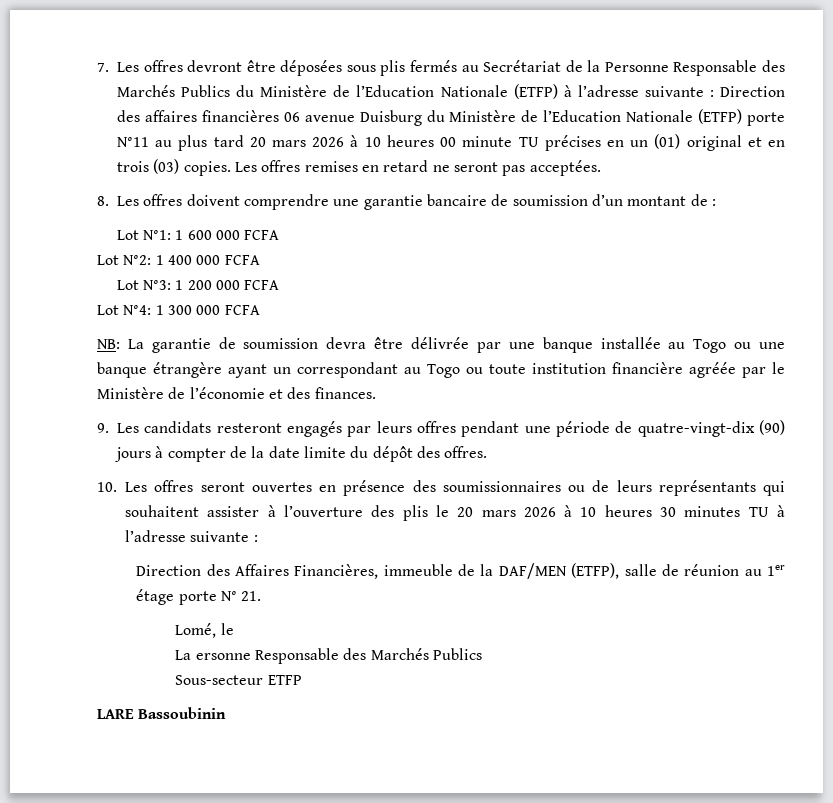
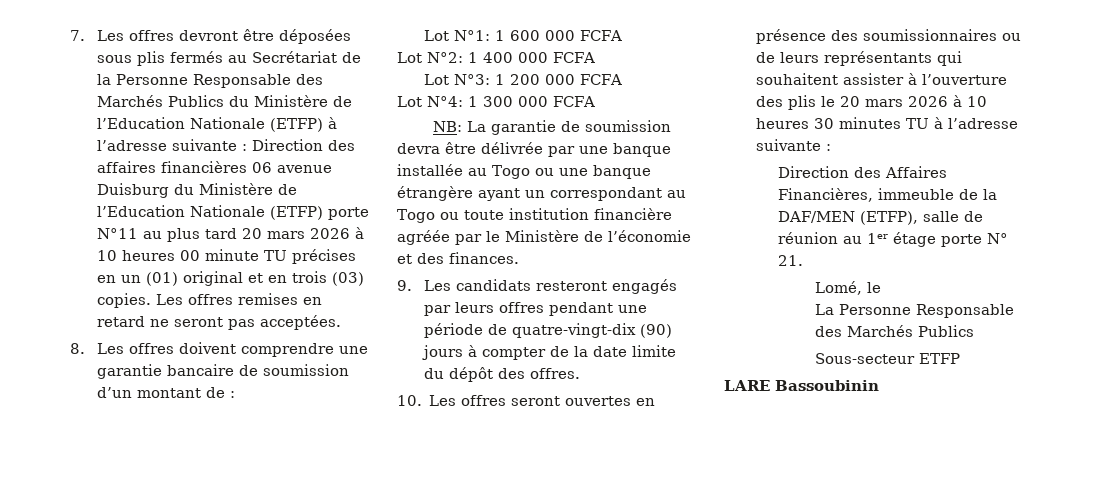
- La ersonne Responsable des Marchés Publics
+ La Personne Responsable des Marchés Publics

